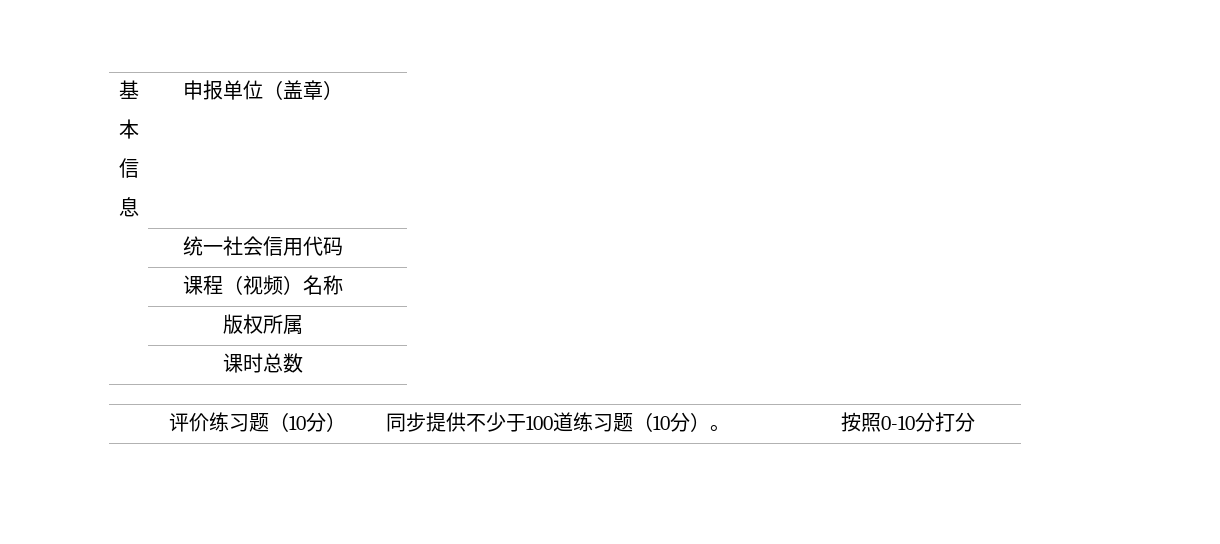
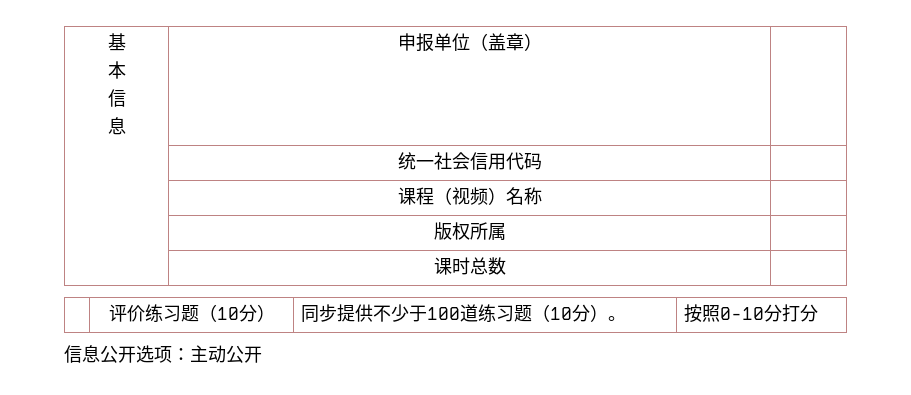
+ 信息公开选项：主动公开

